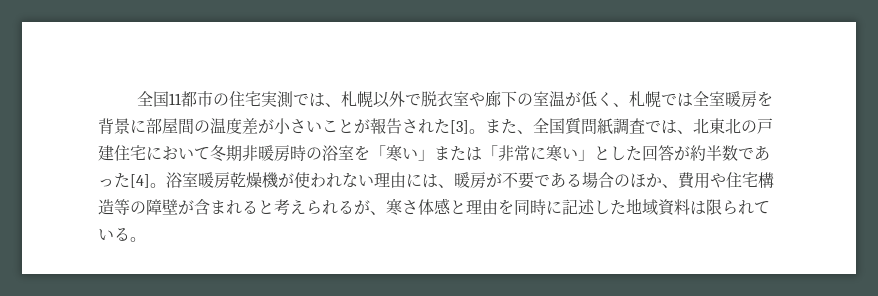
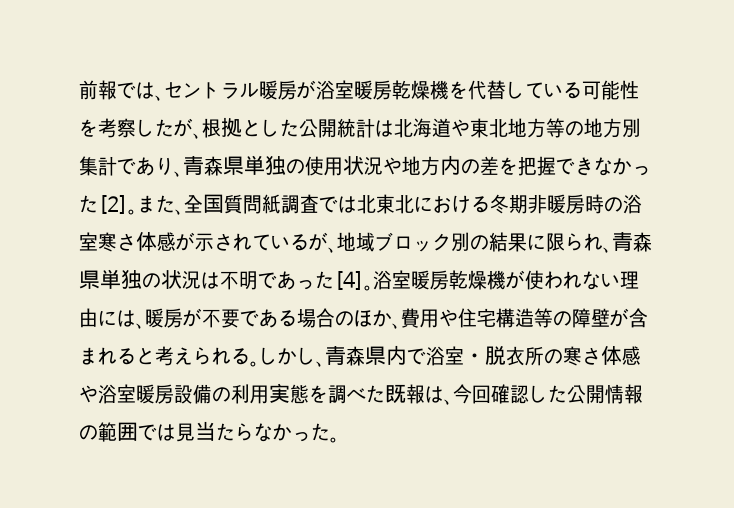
- 全国11都市の住宅実測では、札幌以外で脱衣室や廊下の室温が低く、札幌では全室暖房を背景に部屋間の温度差が小さいことが報告された[3]。
+ 前報では、セントラル暖房が浴室暖房乾燥機を代替している可能性を考察したが、根拠とした公開統計は北海道や東北地方等の地方別集計であり、青森県単独の使用状況や地方内の差を把握できなかった[2]。
- また、全国質問紙調査では、北東北の戸建住宅において冬期非暖房時の浴室を「寒い」または「非常に寒い」とした回答が約半数であった[4]。
+ また、全国質問紙調査では北東北における冬期非暖房時の浴室寒さ体感が示されているが、地域ブロック別の結果に限られ、青森県単独の状況は不明であった[4]。
- 浴室暖房乾燥機が使われない理由には、暖房が不要である場合のほか、費用や住宅構造等の障壁が含まれると考えられるが、寒さ体感と理由を同時に記述した地域資料は限られている。
+ 浴室暖房乾燥機が使われない理由には、暖房が不要である場合のほか、費用や住宅構造等の障壁が含まれると考えられる。しかし、青森県内で浴室・脱衣所の寒さ体感や浴室暖房設備の利用実態を調べた既報は、今回確認した公開情報の範囲では見当たらなかった。

